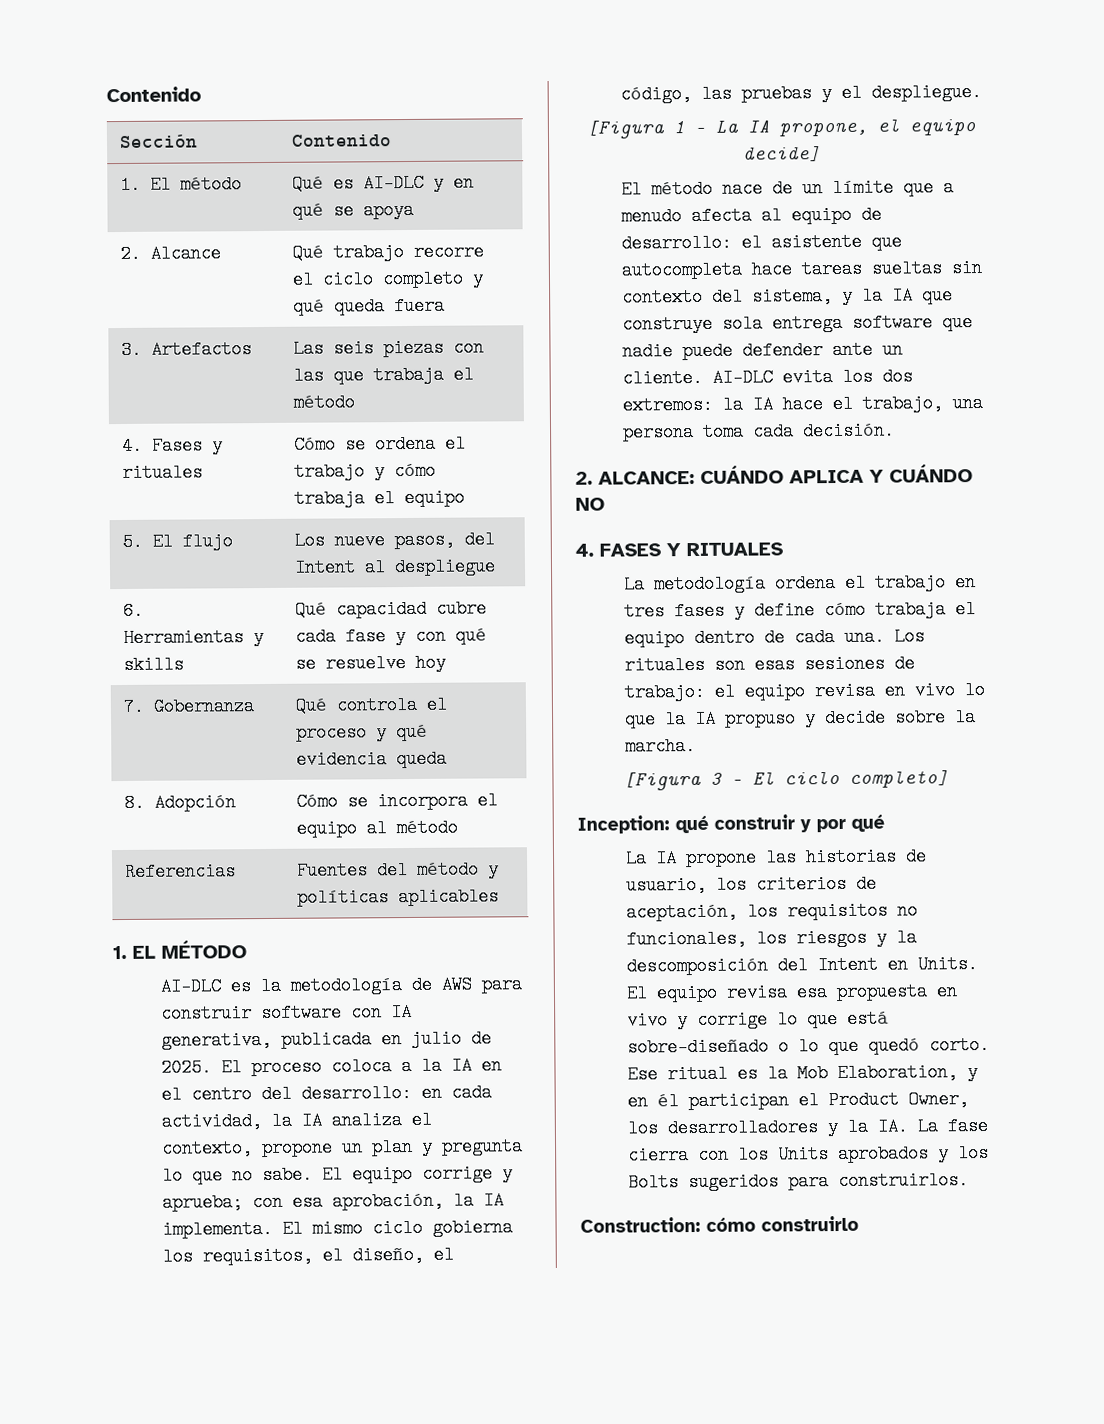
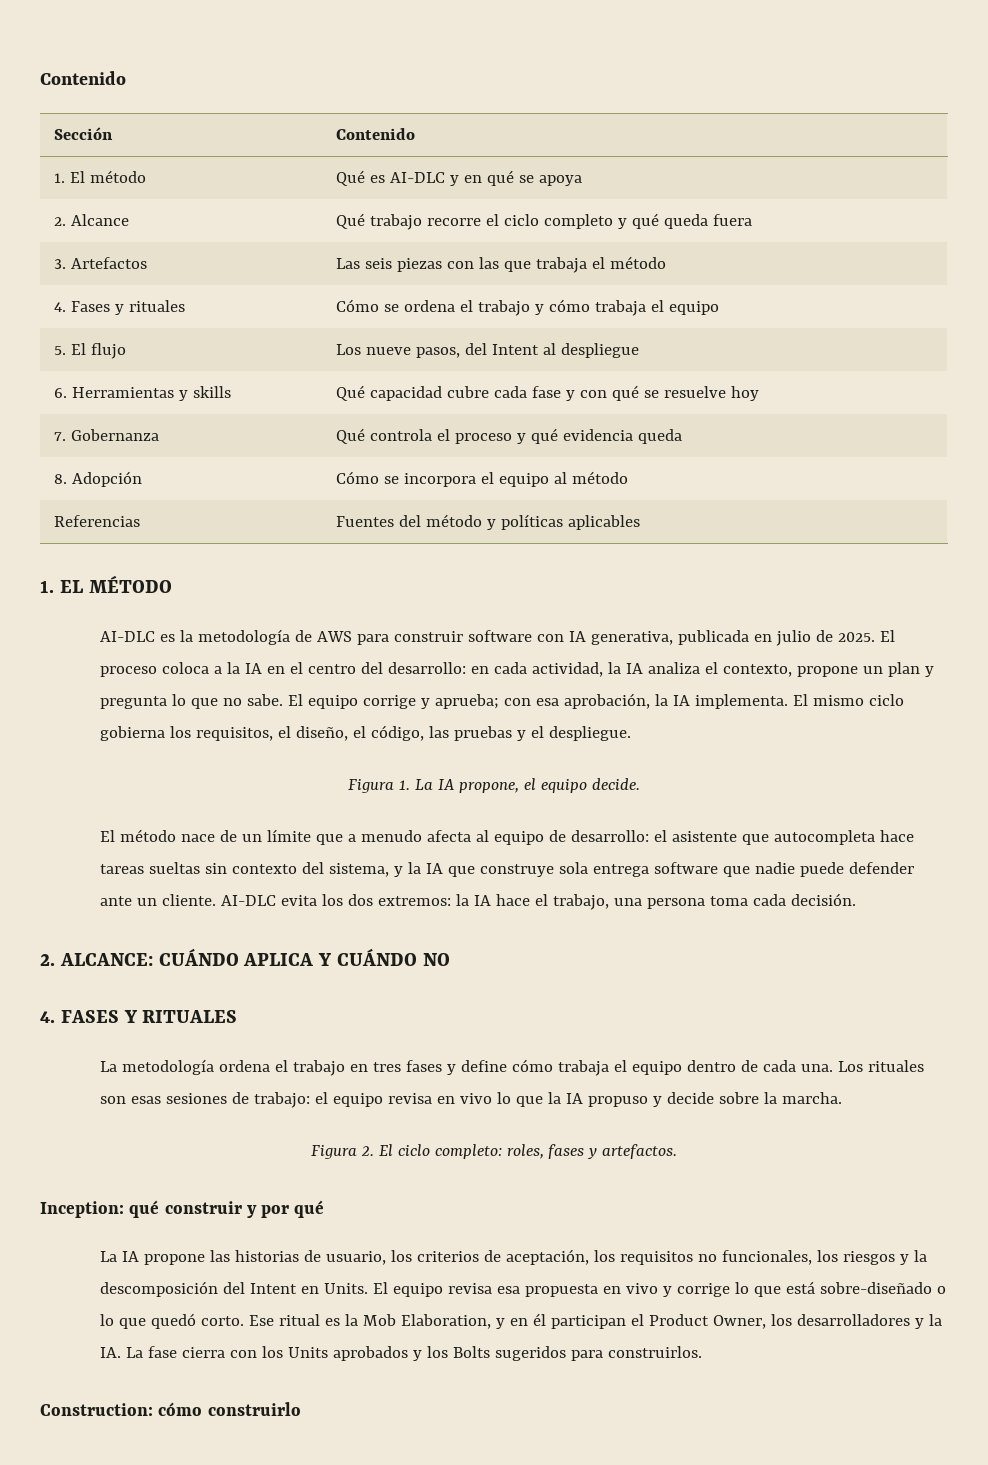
- [Figura 1 — La IA propone, el equipo decide]
+ Figura 1. La IA propone, el equipo decide.
- [Figura 3 — El ciclo completo]
+ Figura 2. El ciclo completo: roles, fases y artefactos.

